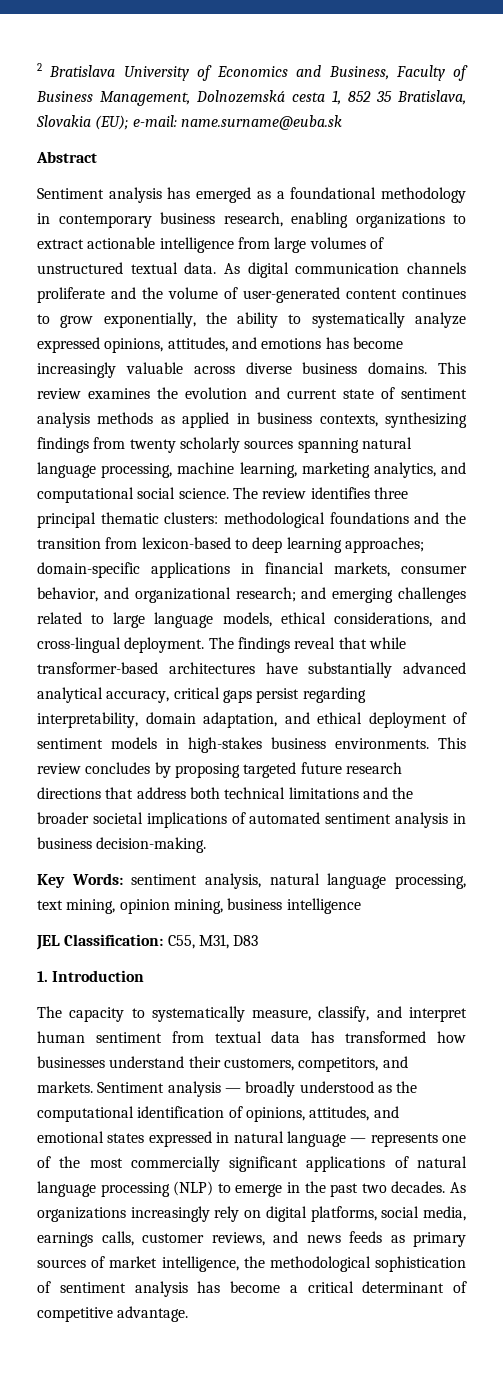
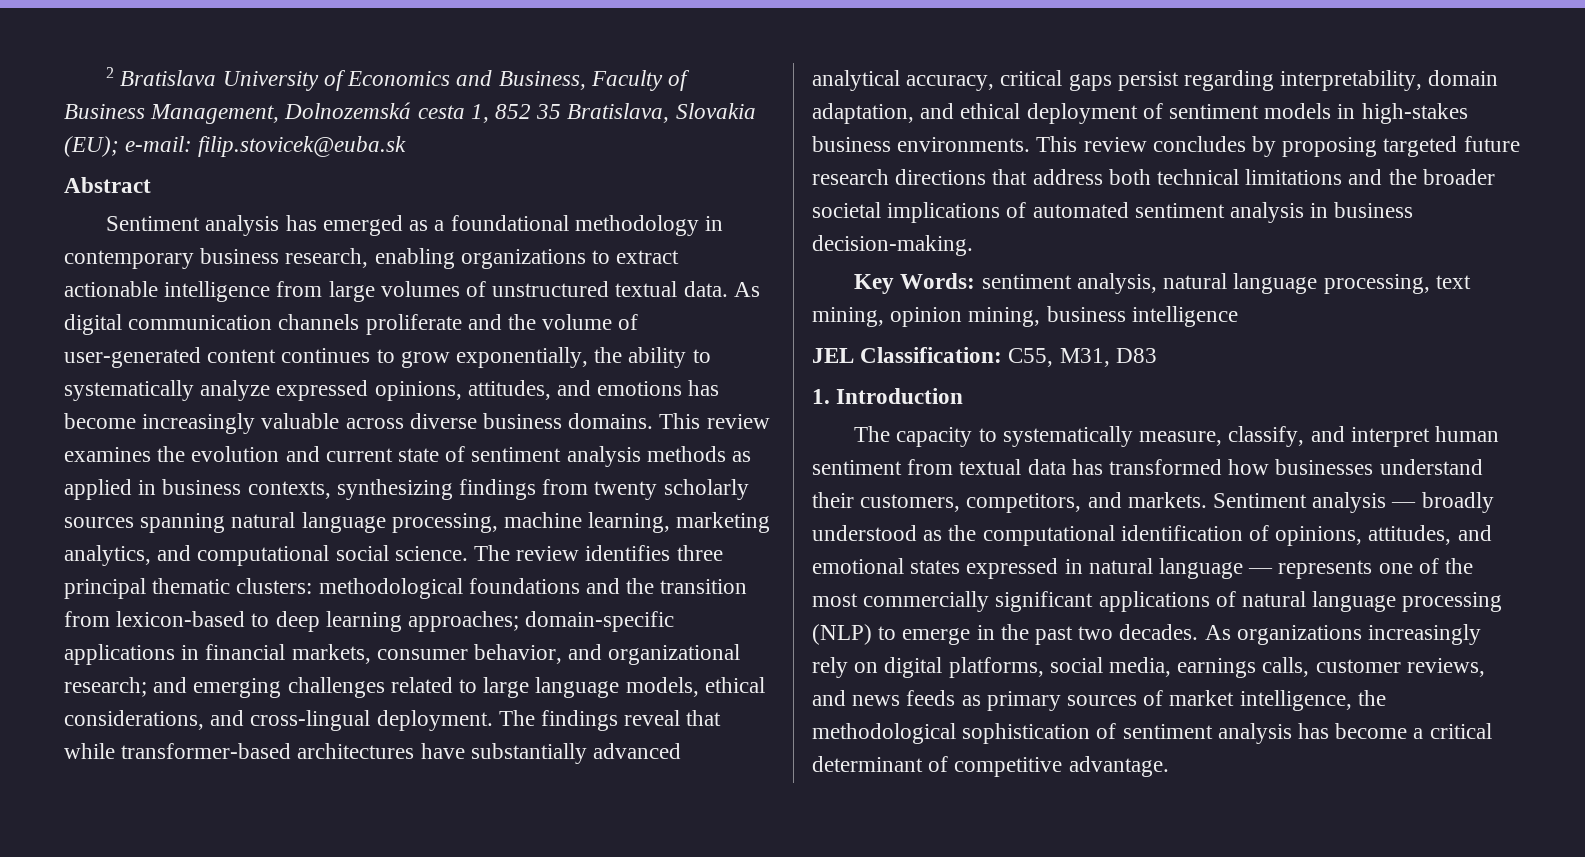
- 2 Bratislava University of Economics and Business, Faculty of Business Management, Dolnozemská cesta 1, 852 35 Bratislava, Slovakia (EU); e-mail: name.surname@euba.sk
+ 2 Bratislava University of Economics and Business, Faculty of Business Management, Dolnozemská cesta 1, 852 35 Bratislava, Slovakia (EU); e-mail: filip.stovicek@euba.sk

